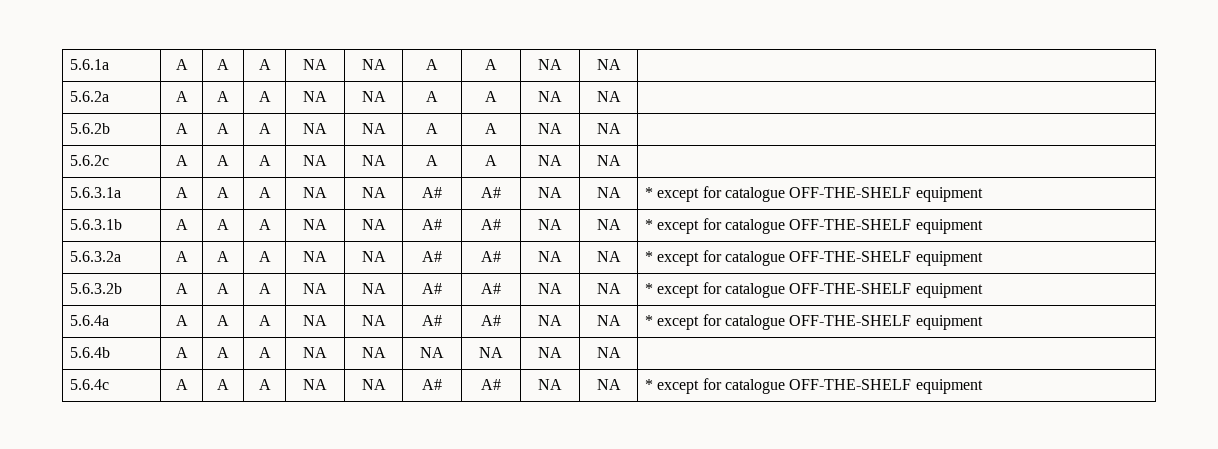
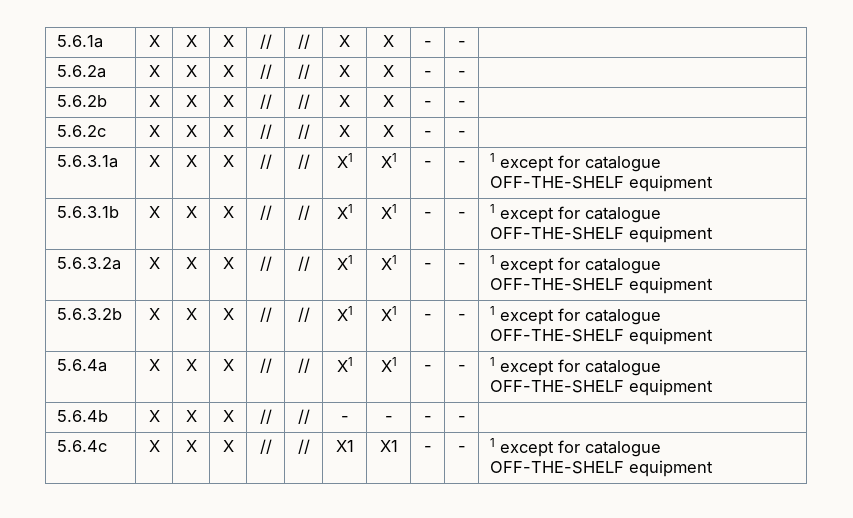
- 5.6.1a | A | A | A | NA | NA | A | A | NA | NA |
- 5.6.2a | A | A | A | NA | NA | A | A | NA | NA |
- 5.6.2b | A | A | A | NA | NA | A | A | NA | NA |
- 5.6.2c | A | A | A | NA | NA | A | A | NA | NA |
- 5.6.3.1a | A | A | A | NA | NA | A# | A# | NA | NA | * except for catalogue OFF-THE-SHELF equipment
+ 5.6.1a | X | X | X | // | // | X | X | - | - |
+ 5.6.2a | X | X | X | // | // | X | X | - | - |
+ 5.6.2b | X | X | X | // | // | X | X | - | - |
+ 5.6.2c | X | X | X | // | // | X | X | - | - |
+ 5.6.3.1a | X | X | X | // | // | X1 | X1 | - | - | 1 except for catalogue OFF-THE-SHELF equipment
- 5.6.3.1b | A | A | A | NA | NA | A# | A# | NA | NA | * except for catalogue OFF-THE-SHELF equipment
+ 5.6.3.1b | X | X | X | // | // | X1 | X1 | - | - | 1 except for catalogue OFF-THE-SHELF equipment
- 5.6.3.2a | A | A | A | NA | NA | A# | A# | NA | NA | * except for catalogue OFF-THE-SHELF equipment
+ 5.6.3.2a | X | X | X | // | // | X1 | X1 | - | - | 1 except for catalogue OFF-THE-SHELF equipment
- 5.6.3.2b | A | A | A | NA | NA | A# | A# | NA | NA | * except for catalogue OFF-THE-SHELF equipment
+ 5.6.3.2b | X | X | X | // | // | X1 | X1 | - | - | 1 except for catalogue OFF-THE-SHELF equipment
- 5.6.4a | A | A | A | NA | NA | A# | A# | NA | NA | * except for catalogue OFF-THE-SHELF equipment
+ 5.6.4a | X | X | X | // | // | X1 | X1 | - | - | 1 except for catalogue OFF-THE-SHELF equipment
- 5.6.4b | A | A | A | NA | NA | NA | NA | NA | NA |
- 5.6.4c | A | A | A | NA | NA | A# | A# | NA | NA | * except for catalogue OFF-THE-SHELF equipment
+ 5.6.4b | X | X | X | // | // | - | - | - | - |
+ 5.6.4c | X | X | X | // | // | X1 | X1 | - | - | 1 except for catalogue OFF-THE-SHELF equipment

